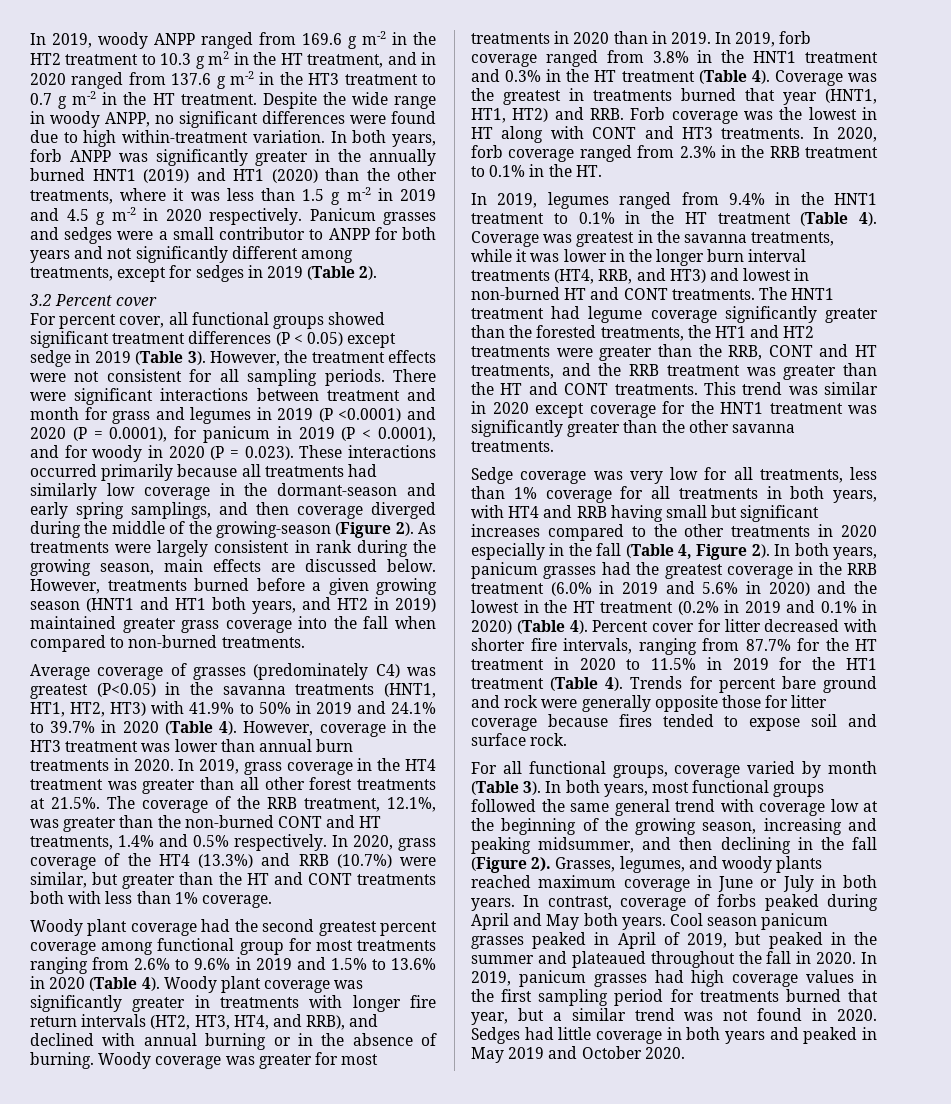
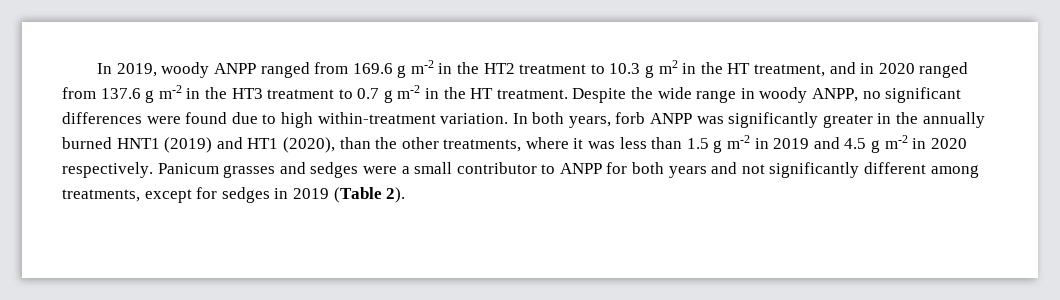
- In both years, forb ANPP was significantly greater in the annually burned HNT1 (2019) and HT1 (2020) than the other treatments, where it was less than 1.5 g m-2 in 2019 and 4.5 g m-2 in 2020 respectively.
+ In both years, forb ANPP was significantly greater in the annually burned HNT1 (2019) and HT1 (2020), than the other treatments, where it was less than 1.5 g m-2 in 2019 and 4.5 g m-2 in 2020 respectively.
- 3.2 Percent cover
- For percent cover, all functional groups showed significant treatment differences (P < 0.05) except sedge in 2019 (Table 3). However, the treatment effects were not consistent for all sampling periods. There were significant interactions between treatment and month for grass and legumes in 2019 (P <0.0001) and 2020 (P = 0.0001), for panicum in 2019 (P < 0.0001), and for woody in 2020 (P = 0.023). These interactions occurred primarily because all treatments had similarly low coverage in the dormant-season and early spring samplings, and then coverage diverged during the middle of the growing-season (Figure 2). As treatments were largely consistent in rank during the growing season, main effects are discussed below. However, treatments burned before a given growing season (HNT1 and HT1 both years, and HT2 in 2019) maintained greater grass coverage into the fall when compared to non-burned treatments.
- Average coverage of grasses (predominately C4) was greatest (P<0.05) in the savanna treatments (HNT1, HT1, HT2, HT3) with 41.9% to 50% in 2019 and 24.1% to 39.7% in 2020 (Table 4). However, coverage in the HT3 treatment was lower than annual burn treatments in 2020. In 2019, grass coverage in the HT4 treatment was greater than all other forest treatments at 21.5%. The coverage of the RRB treatment, 12.1%, was greater than the non-burned CONT and HT treatments, 1.4% and 0.5% respectively. In 2020, grass coverage of the HT4 (13.3%) and RRB (10.7%) were similar, but greater than the HT and CONT treatments both with less than 1% coverage.
- Woody plant coverage had the second greatest percent coverage among functional group for most treatments ranging from 2.6% to 9.6% in 2019 and 1.5% to 13.6% in 2020 (Table 4). Woody plant coverage was significantly greater in treatments with longer fire return intervals (HT2, HT3, HT4, and RRB), and declined with annual burning or in the absence of burning. Woody coverage was greater for most treatments in 2020 than in 2019. In 2019, forb coverage ranged from 3.8% in the HNT1 treatment and 0.3% in the HT treatment (Table 4). Coverage was the greatest in treatments burned that year (HNT1, HT1, HT2) and RRB. Forb coverage was the lowest in HT along with CONT and HT3 treatments. In 2020, forb coverage ranged from 2.3% in the RRB treatment to 0.1% in the HT.
- In 2019, legumes ranged from 9.4% in the HNT1 treatment to 0.1% in the HT treatment (Table 4). Coverage was greatest in the savanna treatments, while it was lower in the longer burn interval treatments (HT4, RRB, and HT3) and lowest in non-burned HT and CONT treatments. The HNT1 treatment had legume coverage significantly greater than the forested treatments, the HT1 and HT2 treatments were greater than the RRB, CONT and HT treatments, and the RRB treatment was greater than the HT and CONT treatments. This trend was similar in 2020 except coverage for the HNT1 treatment was significantly greater than the other savanna treatments.
- Sedge coverage was very low for all treatments, less than 1% coverage for all treatments in both years, with HT4 and RRB having small but significant increases compared to the other treatments in 2020 especially in the fall (Table 4, Figure 2). In both years, panicum grasses had the greatest coverage in the RRB treatment (6.0% in 2019 and 5.6% in 2020) and the lowest in the HT treatment (0.2% in 2019 and 0.1% in 2020) (Table 4). Percent cover for litter decreased with shorter fire intervals, ranging from 87.7% for the HT treatment in 2020 to 11.5% in 2019 for the HT1 treatment (Table 4). Trends for percent bare ground and rock were generally opposite those for litter coverage because fires tended to expose soil and surface rock.
- For all functional groups, coverage varied by month (Table 3). In both years, most functional groups followed the same general trend with coverage low at the beginning of the growing season, increasing and peaking midsummer, and then declining in the fall (Figure 2). Grasses, legumes, and woody plants reached maximum coverage in June or July in both years. In contrast, coverage of forbs peaked during April and May both years. Cool season panicum grasses peaked in April of 2019, but peaked in the summer and plateaued throughout the fall in 2020. In 2019, panicum grasses had high coverage values in the first sampling period for treatments burned that year, but a similar trend was not found in 2020. Sedges had little coverage in both years and peaked in May 2019 and October 2020.

